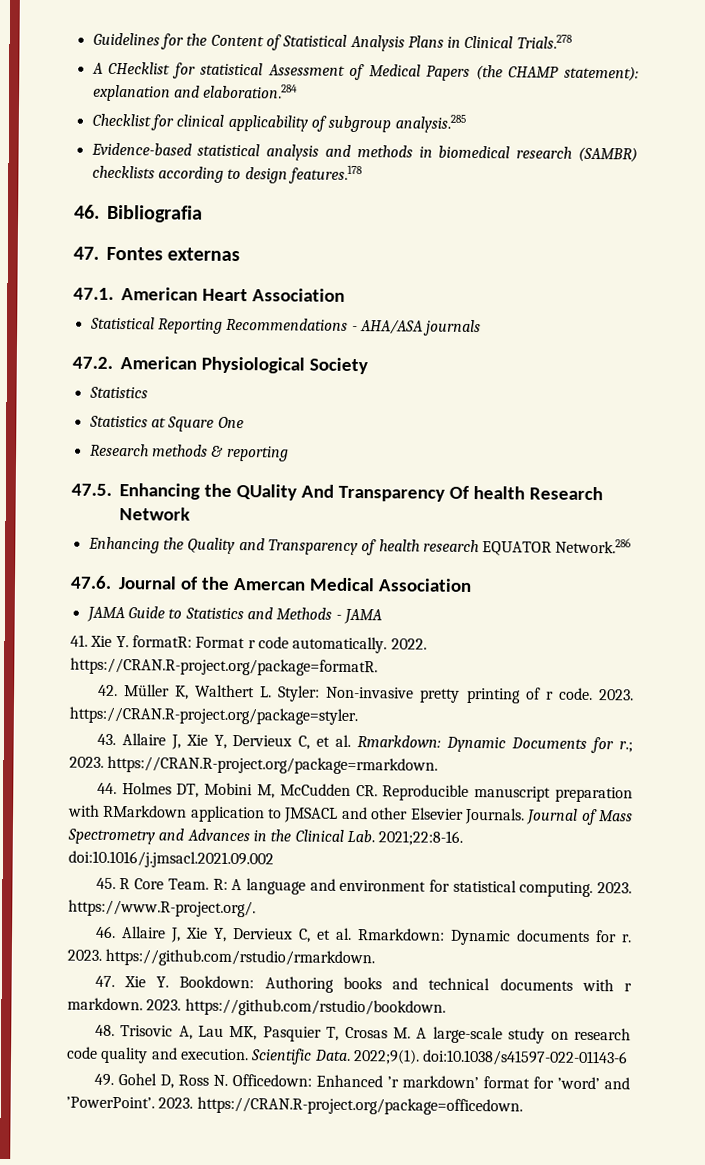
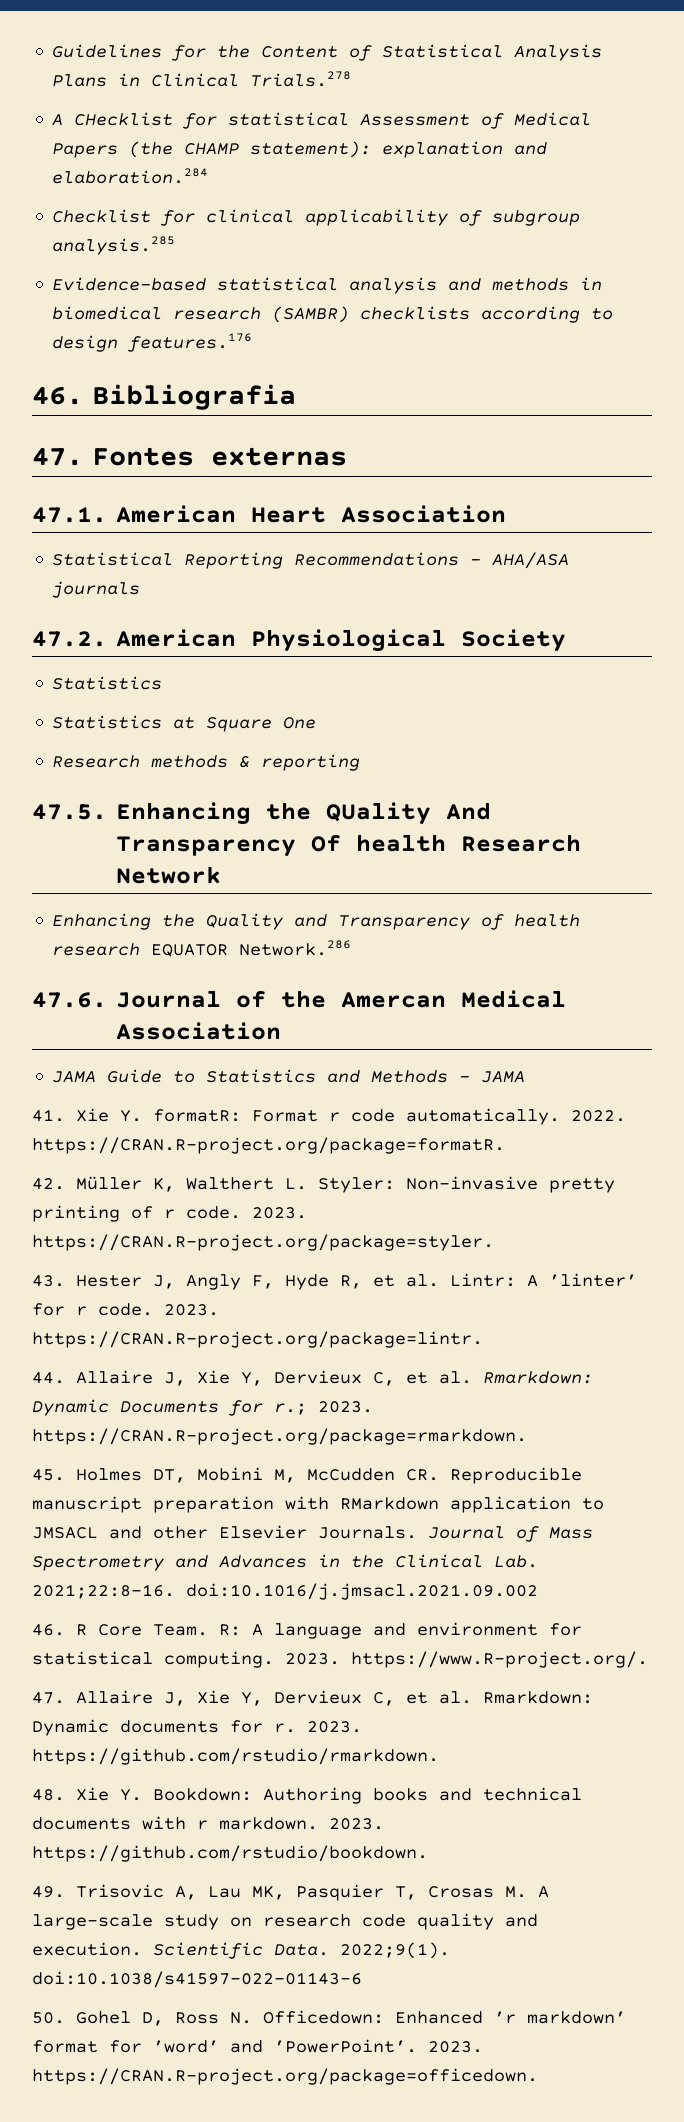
- Evidence-based statistical analysis and methods in biomedical research (SAMBR) checklists according to design features.178
+ Evidence-based statistical analysis and methods in biomedical research (SAMBR) checklists according to design features.176
- 43. Allaire J, Xie Y, Dervieux C, et al. Rmarkdown: Dynamic Documents for r.; 2023. https://CRAN.R-project.org/package=rmarkdown.
+ 43. Hester J, Angly F, Hyde R, et al. Lintr: A ’linter’ for r code. 2023. https://CRAN.R-project.org/package=lintr.
+ 44. Allaire J, Xie Y, Dervieux C, et al. Rmarkdown: Dynamic Documents for r.; 2023. https://CRAN.R-project.org/package=rmarkdown.
- 44. Holmes DT, Mobini M, McCudden CR. Reproducible manuscript preparation with RMarkdown application to JMSACL and other Elsevier Journals.
+ 45. Holmes DT, Mobini M, McCudden CR. Reproducible manuscript preparation with RMarkdown application to JMSACL and other Elsevier Journals.
- 45. R Core Team.
+ 46. R Core Team.
- 46. Allaire J, Xie Y, Dervieux C, et al. Rmarkdown: Dynamic documents for r.
+ 47. Allaire J, Xie Y, Dervieux C, et al. Rmarkdown: Dynamic documents for r.
- 47. Xie Y. Bookdown: Authoring books and technical documents with r markdown.
+ 48. Xie Y. Bookdown: Authoring books and technical documents with r markdown.
- 48. Trisovic A, Lau MK, Pasquier T, Crosas M. A large-scale study on research code quality and execution.
+ 49. Trisovic A, Lau MK, Pasquier T, Crosas M. A large-scale study on research code quality and execution.
- 49. Gohel D, Ross N. Officedown: Enhanced ’r markdown’ format for ’word’ and ’PowerPoint’.
+ 50. Gohel D, Ross N. Officedown: Enhanced ’r markdown’ format for ’word’ and ’PowerPoint’.

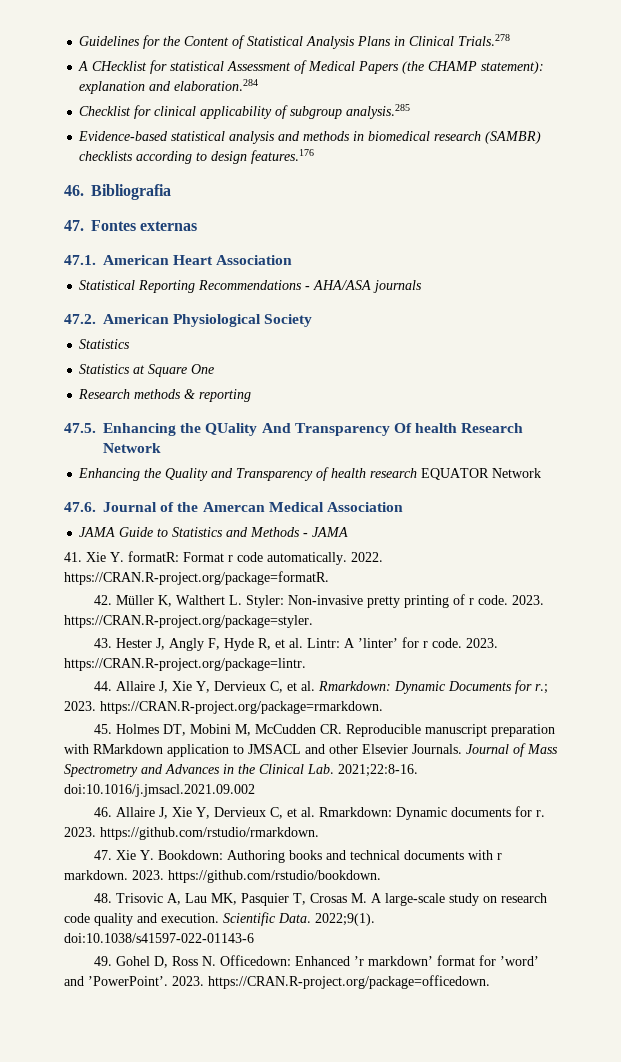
- Enhancing the Quality and Transparency of health research EQUATOR Network.286
+ Enhancing the Quality and Transparency of health research EQUATOR Network
- 46. R Core Team. R: A language and environment for statistical computing. 2023. https://www.R-project.org/.
- 47. Allaire J, Xie Y, Dervieux C, et al. Rmarkdown: Dynamic documents for r.
+ 46. Allaire J, Xie Y, Dervieux C, et al. Rmarkdown: Dynamic documents for r.
- 48. Xie Y. Bookdown: Authoring books and technical documents with r markdown.
+ 47. Xie Y. Bookdown: Authoring books and technical documents with r markdown.
- 49. Trisovic A, Lau MK, Pasquier T, Crosas M. A large-scale study on research code quality and execution.
+ 48. Trisovic A, Lau MK, Pasquier T, Crosas M. A large-scale study on research code quality and execution.
- 50. Gohel D, Ross N. Officedown: Enhanced ’r markdown’ format for ’word’ and ’PowerPoint’.
+ 49. Gohel D, Ross N. Officedown: Enhanced ’r markdown’ format for ’word’ and ’PowerPoint’.

